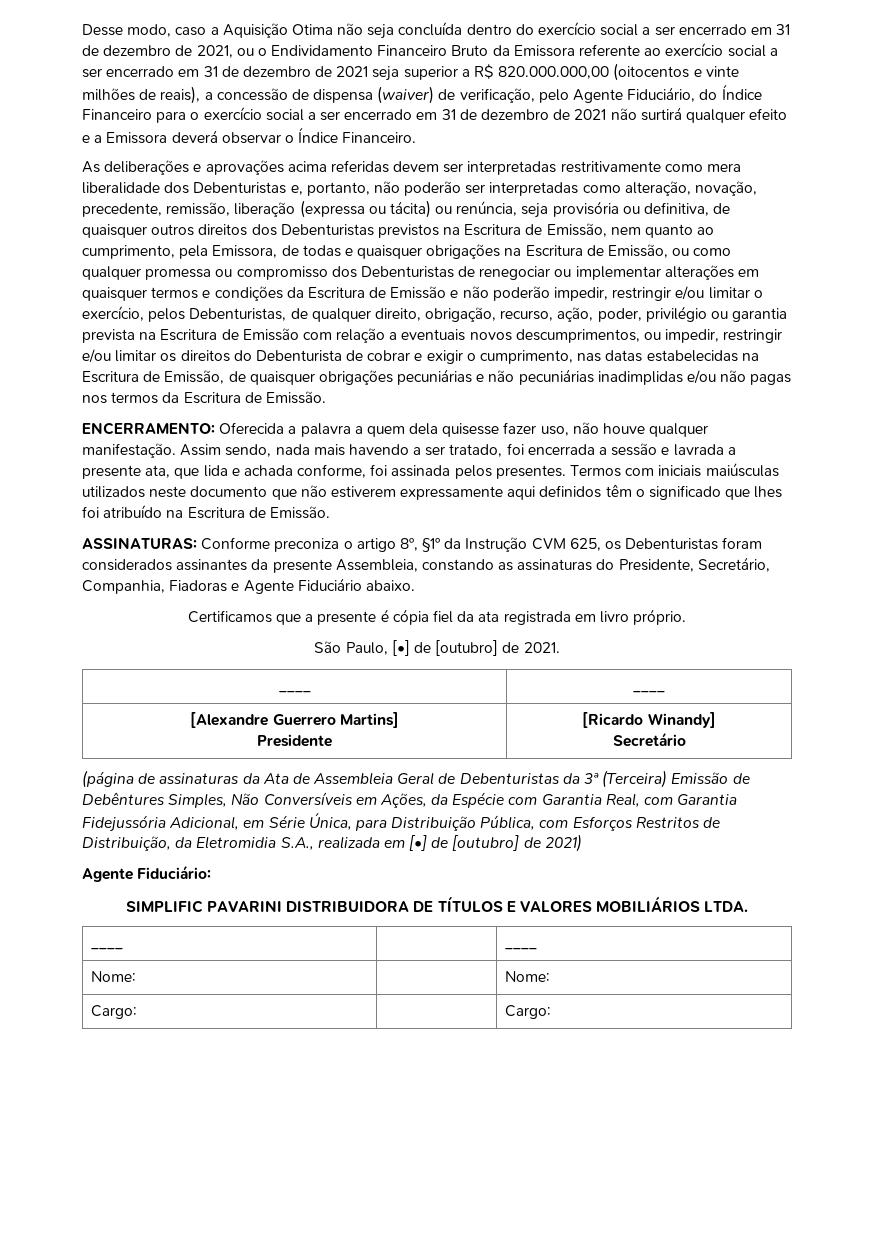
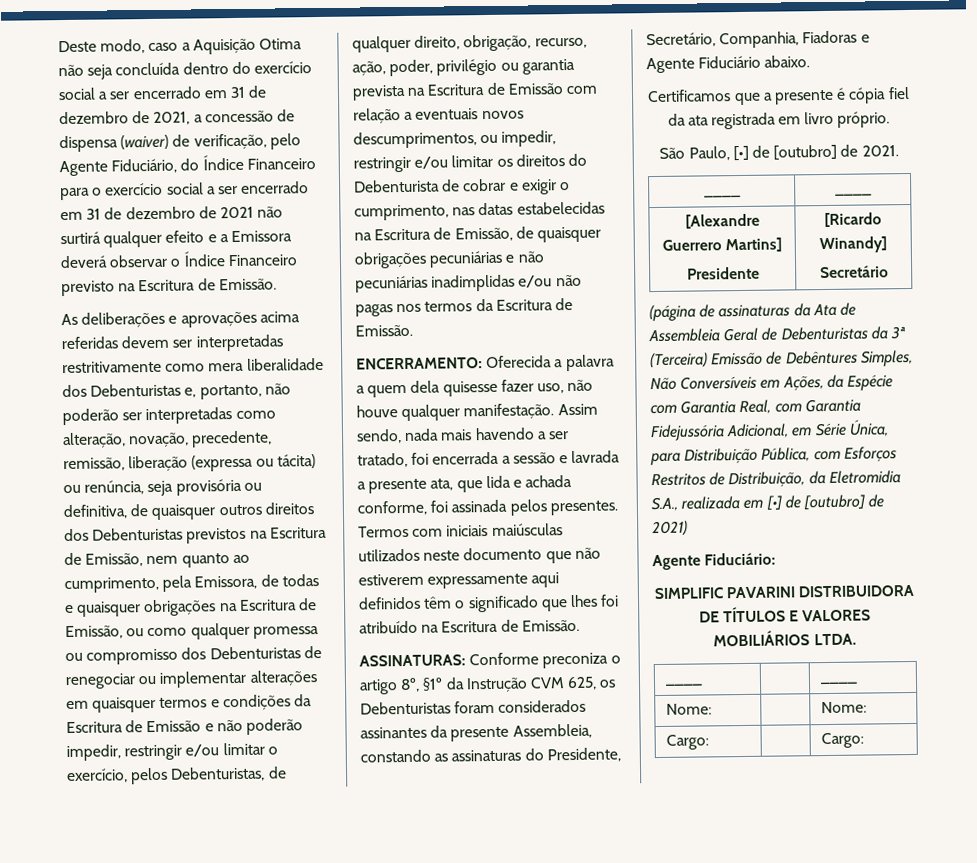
- Desse modo, caso a Aquisição Otima não seja concluída dentro do exercício social a ser encerrado em 31 de dezembro de 2021, ou o Endividamento Financeiro Bruto da Emissora referente ao exercício social a ser encerrado em 31 de dezembro de 2021 seja superior a R$ 820.000.000,00 (oitocentos e vinte milhões de reais), a concessão de dispensa (waiver) de verificação, pelo Agente Fiduciário, do Índice Financeiro para o exercício social a ser encerrado em 31 de dezembro de 2021 não surtirá qualquer efeito e a Emissora deverá observar o Índice Financeiro.
+ Deste modo, caso a Aquisição Otima não seja concluída dentro do exercício social a ser encerrado em 31 de dezembro de 2021, a concessão de dispensa (waiver) de verificação, pelo Agente Fiduciário, do Índice Financeiro para o exercício social a ser encerrado em 31 de dezembro de 2021 não surtirá qualquer efeito e a Emissora deverá observar o Índice Financeiro previsto na Escritura de Emissão.

